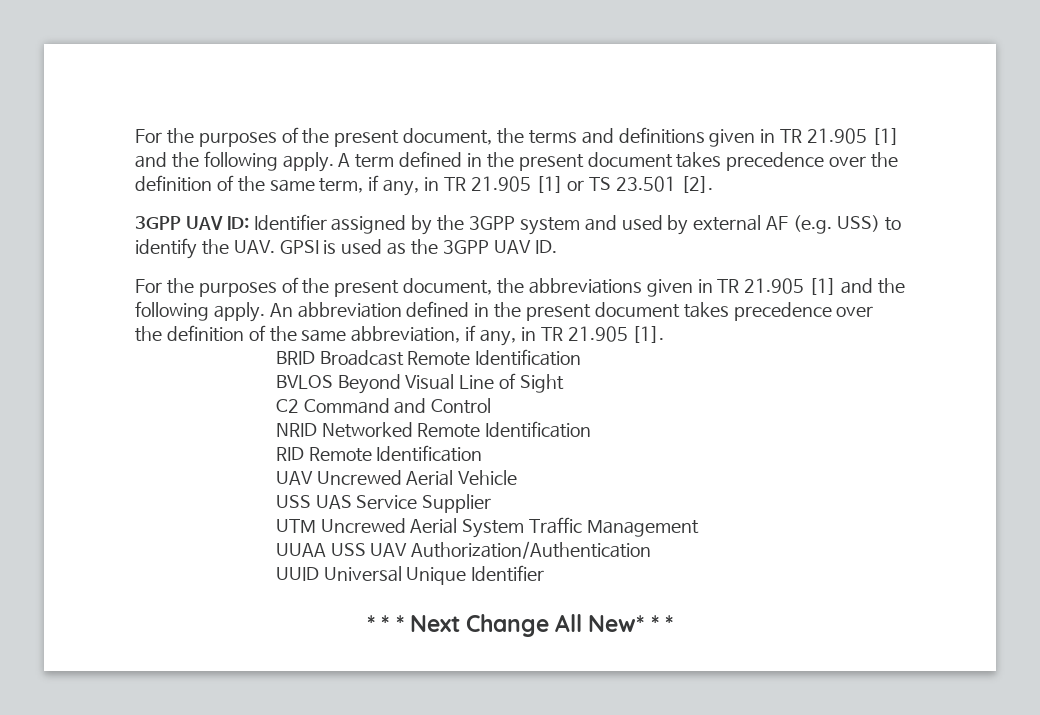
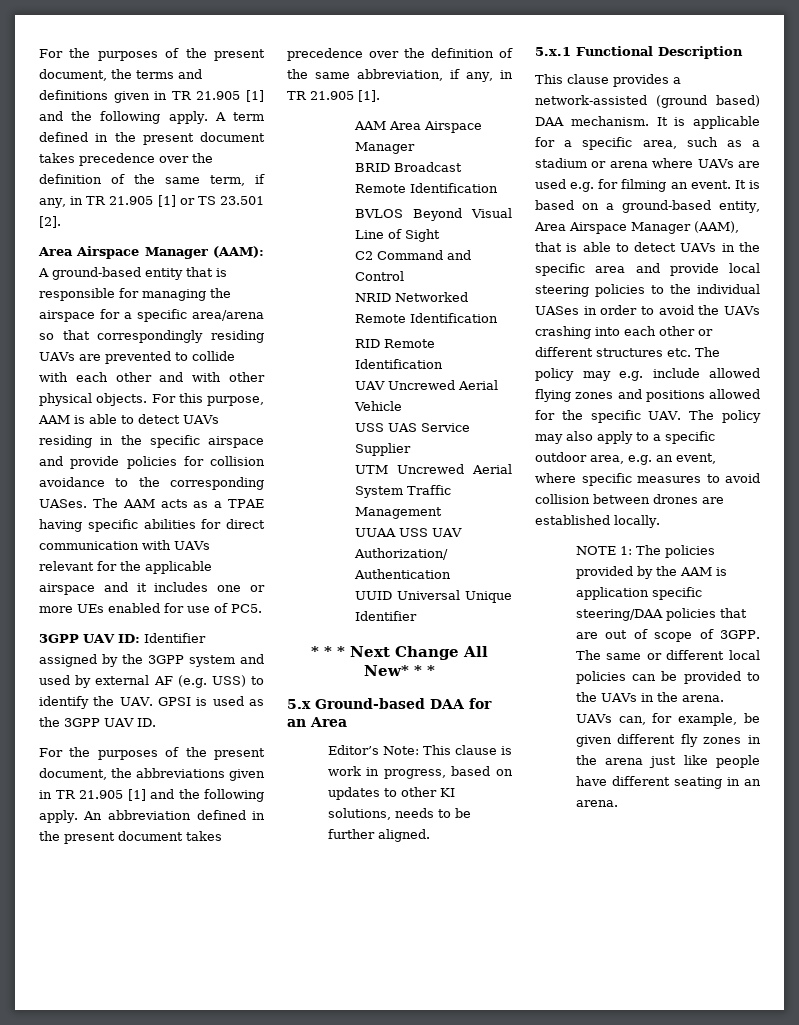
+ Area Airspace Manager (AAM): A ground-based entity that is responsible for managing the airspace for a specific area/arena so that correspondingly residing UAVs are prevented to collide with each other and with other physical objects. For this purpose, AAM is able to detect UAVs residing in the specific airspace and provide policies for collision avoidance to the corresponding UASes. The AAM acts as a TPAE having specific abilities for direct communication with UAVs relevant for the applicable airspace and it includes one or more UEs enabled for use of PC5.
+ AAM Area Airspace Manager
+ 5.x Ground-based DAA for an Area
+ Editor’s Note: This clause is work in progress, based on updates to other KI solutions, needs to be further aligned.
+ 5.x.1 Functional Description
+ This clause provides a network-assisted (ground based) DAA mechanism. It is applicable for a specific area, such as a stadium or arena where UAVs are used e.g. for filming an event. It is based on a ground-based entity, Area Airspace Manager (AAM), that is able to detect UAVs in the specific area and provide local steering policies to the individual UASes in order to avoid the UAVs crashing into each other or different structures etc. The policy may e.g. include allowed flying zones and positions allowed for the specific UAV. The policy may also apply to a specific outdoor area, e.g. an event, where specific measures to avoid collision between drones are established locally.
+ NOTE 1: The policies provided by the AAM is application specific steering/DAA policies that are out of scope of 3GPP. The same or different local policies can be provided to the UAVs in the arena. UAVs can, for example, be given different fly zones in the arena just like people have different seating in an arena.

